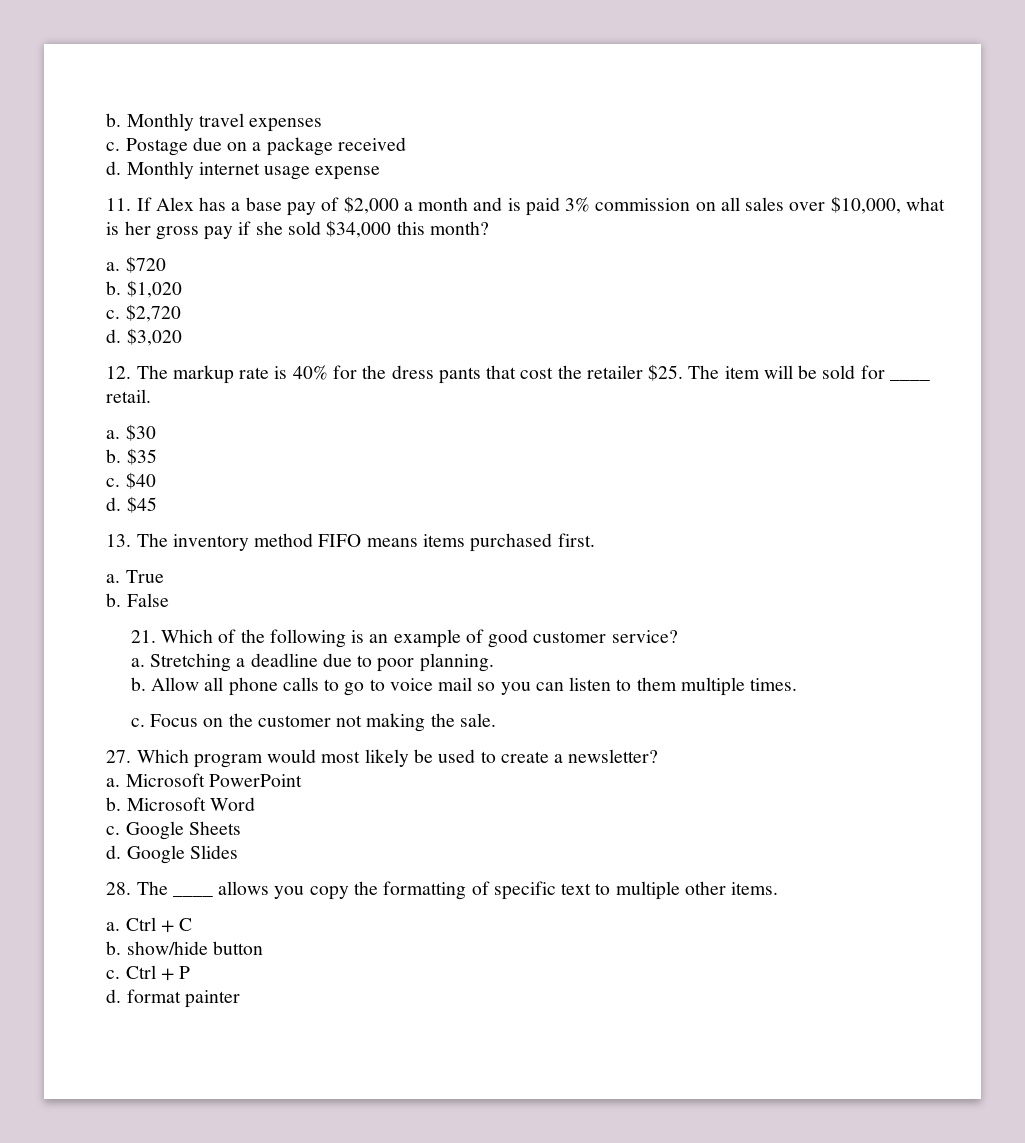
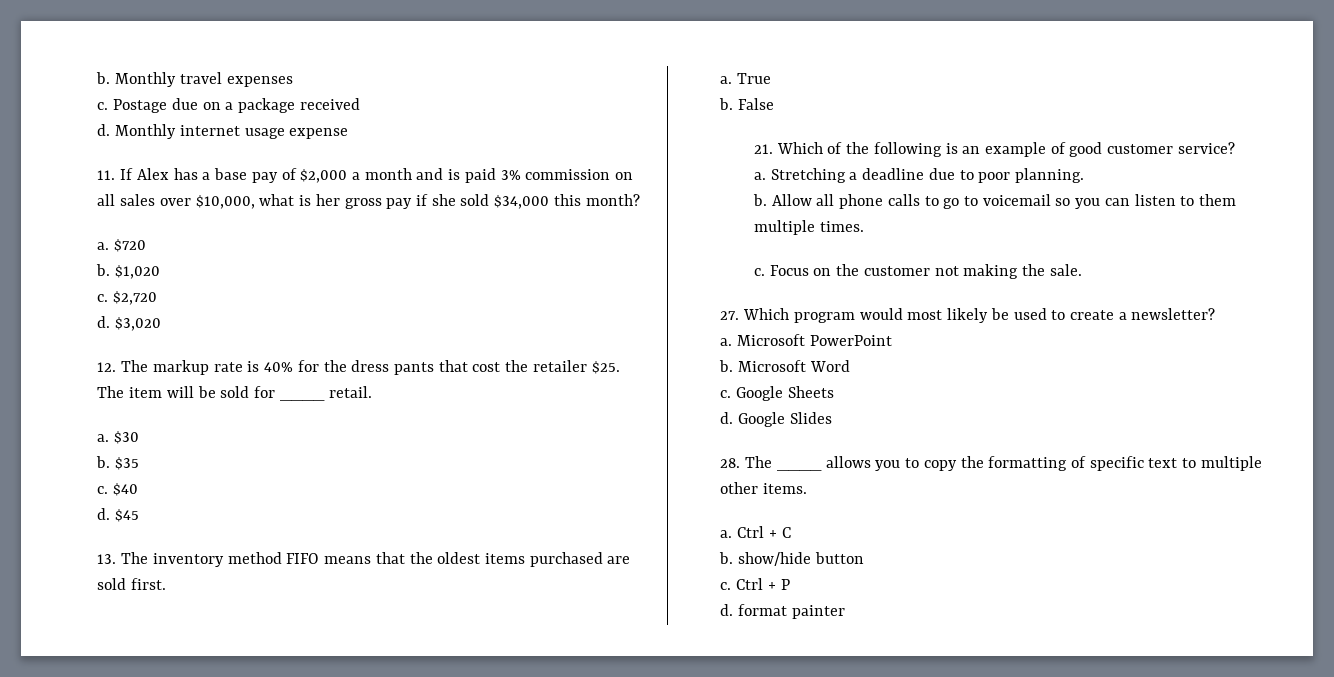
- 13. The inventory method FIFO means items purchased first.
+ 13. The inventory method FIFO means that the oldest items purchased are sold first.
- Allow all phone calls to go to voice mail so you can listen to them multiple times.
+ Allow all phone calls to go to voicemail so you can listen to them multiple times.
- 28. The ____ allows you copy the formatting of specific text to multiple other items.
+ 28. The ____ allows you to copy the formatting of specific text to multiple other items.

